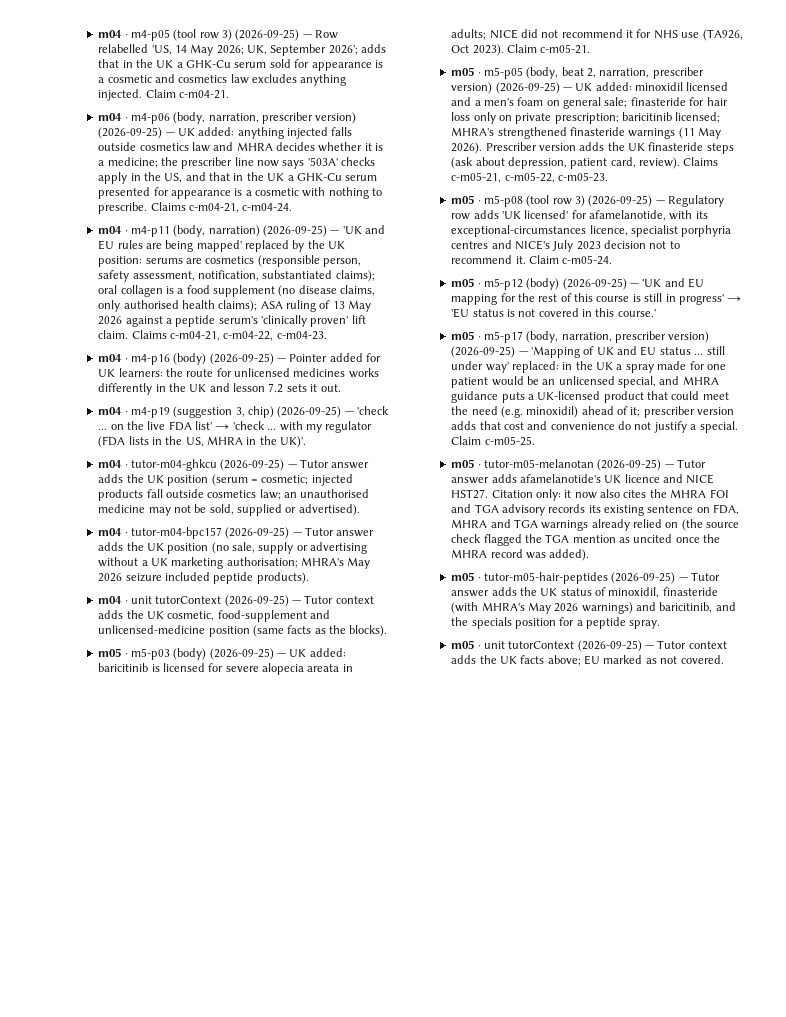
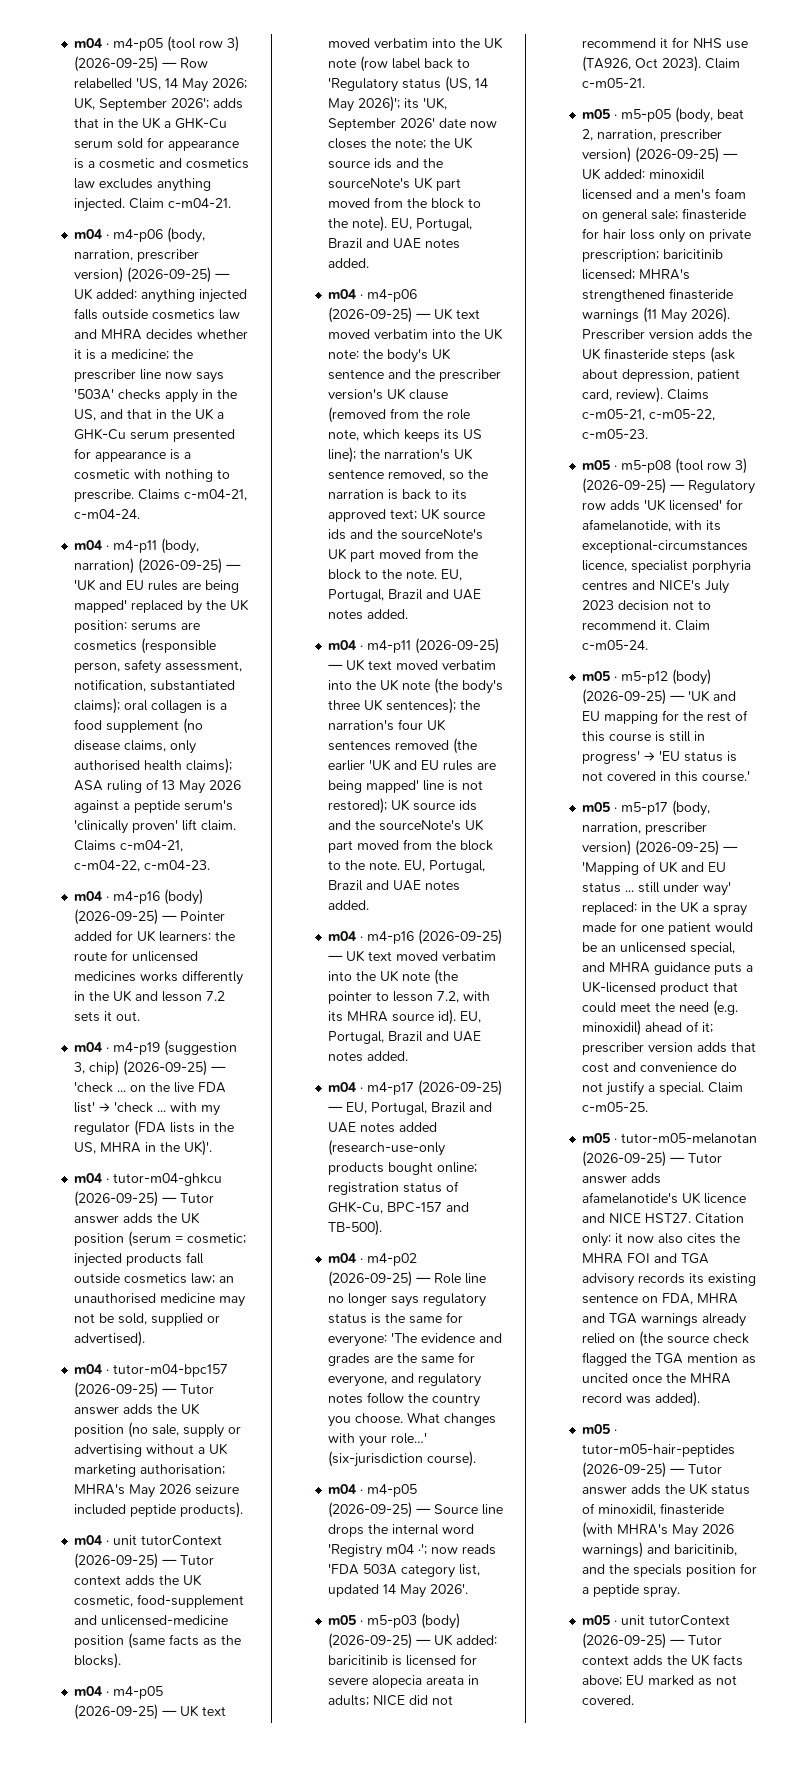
+ m04 · m4-p05 (2026-09-25) — UK text moved verbatim into the UK note (row label back to 'Regulatory status (US, 14 May 2026)'; its 'UK, September 2026' date now closes the note; the UK source ids and the sourceNote's UK part moved from the block to the note). EU, Portugal, Brazil and UAE notes added.
+ m04 · m4-p06 (2026-09-25) — UK text moved verbatim into the UK note: the body's UK sentence and the prescriber version's UK clause (removed from the role note, which keeps its US line); the narration's UK sentence removed, so the narration is back to its approved text; UK source ids and the sourceNote's UK part moved from the block to the note. EU, Portugal, Brazil and UAE notes added.
+ m04 · m4-p11 (2026-09-25) — UK text moved verbatim into the UK note (the body's three UK sentences); the narration's four UK sentences removed (the earlier 'UK and EU rules are being mapped' line is not restored); UK source ids and the sourceNote's UK part moved from the block to the note. EU, Portugal, Brazil and UAE notes added.
+ m04 · m4-p16 (2026-09-25) — UK text moved verbatim into the UK note (the pointer to lesson 7.2, with its MHRA source id). EU, Portugal, Brazil and UAE notes added.
+ m04 · m4-p17 (2026-09-25) — EU, Portugal, Brazil and UAE notes added (research-use-only products bought online; registration status of GHK-Cu, BPC-157 and TB-500).
+ m04 · m4-p02 (2026-09-25) — Role line no longer says regulatory status is the same for everyone: 'The evidence and grades are the same for everyone, and regulatory notes follow the country you choose. What changes with your role…' (six-jurisdiction course).
+ m04 · m4-p05 (2026-09-25) — Source line drops the internal word 'Registry m04 ·'; now reads 'FDA 503A category list, updated 14 May 2026'.

